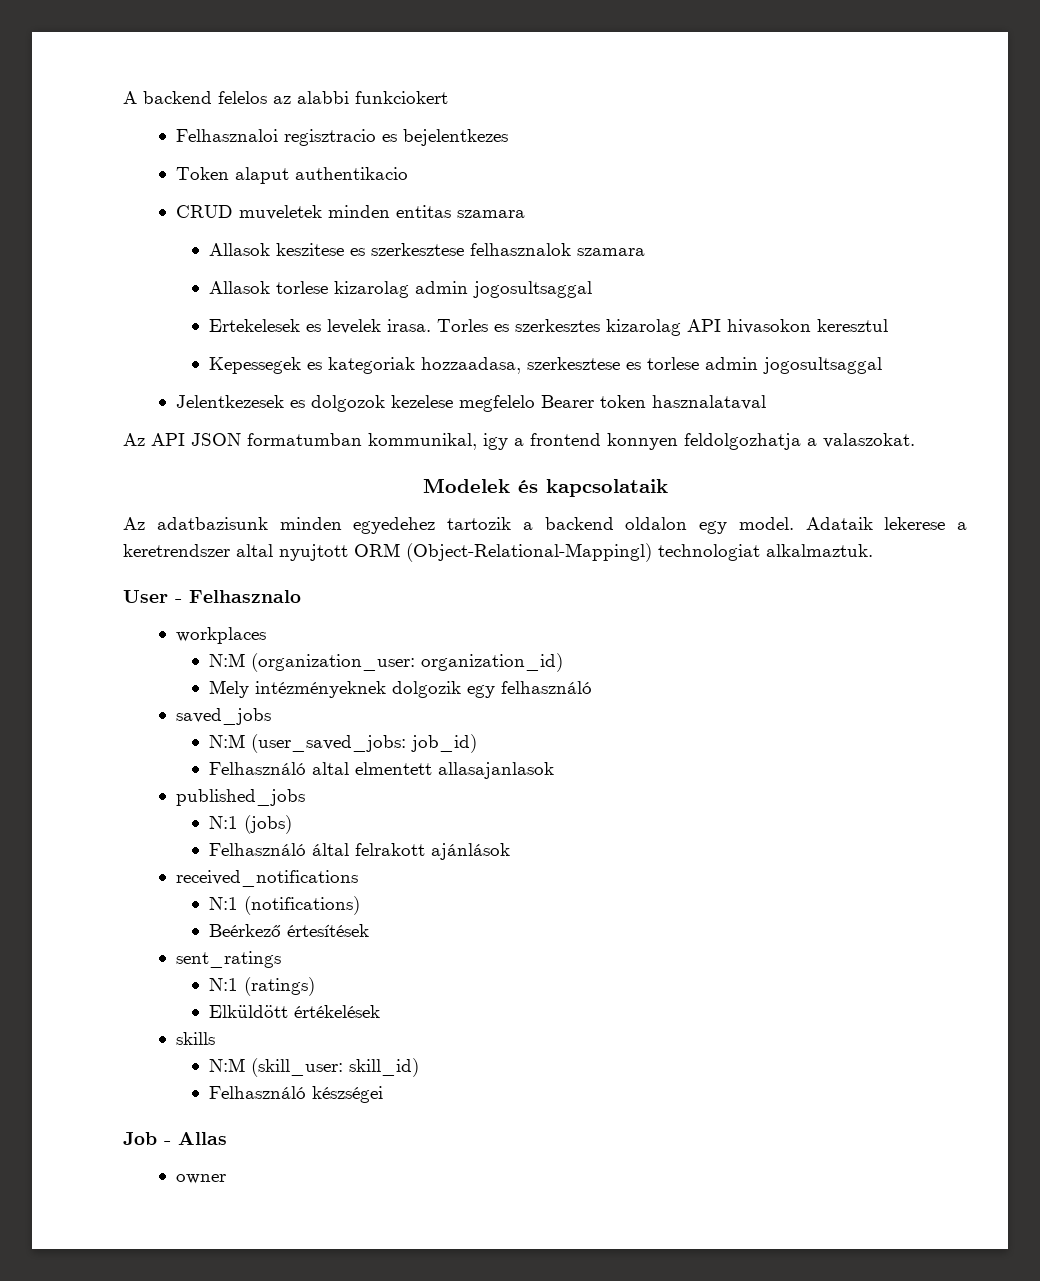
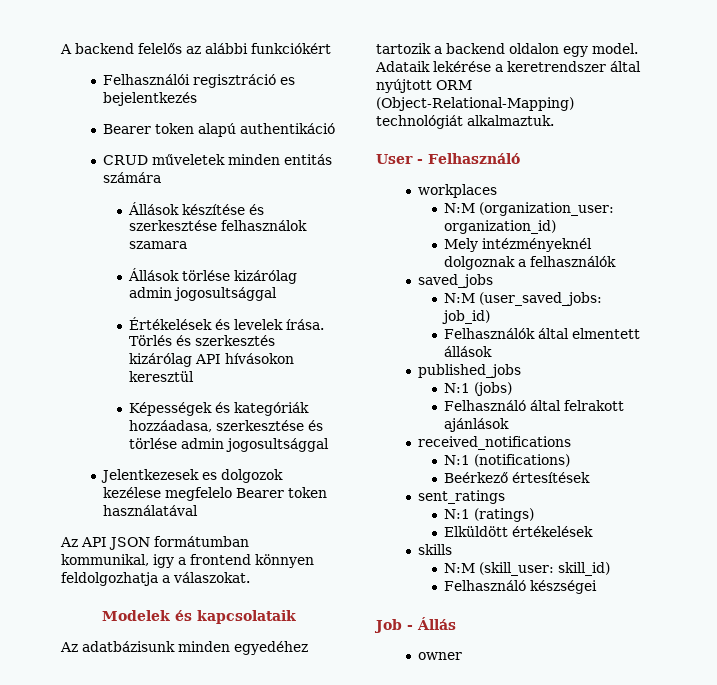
- A backend felelos az alabbi funkciokert
- Felhasznaloi regisztracio es bejelentkezes
- Token alaput authentikacio
- CRUD muveletek minden entitas szamara
- Allasok keszitese es szerkesztese felhasznalok szamara
- Allasok torlese kizarolag admin jogosultsaggal
- Ertekelesek es levelek irasa. Torles es szerkesztes kizarolag API hivasokon keresztul
- Kepessegek es kategoriak hozzaadasa, szerkesztese es torlese admin jogosultsaggal
+ A backend felelős az alábbi funkciókért
+ Felhasználói regisztráció es bejelentkezés
+ Bearer token alapú authentikáció
+ CRUD műveletek minden entitás számára
+ Állások készítése és szerkesztése felhasználok szamara
+ Állások törlése kizárólag admin jogosultsággal
+ Értékelések és levelek írása. Törlés és szerkesztés kizárólag API hívásokon keresztül
+ Képességek és kategóriák hozzáadasa, szerkesztése és törlése admin jogosultsággal
- Jelentkezesek es dolgozok kezelese megfelelo Bearer token hasznalataval
+ Jelentkezesek es dolgozok kezélese megfelelo Bearer token használatával
- Az API JSON formatumban kommunikal, igy a frontend konnyen feldolgozhatja a valaszokat.
+ Az API JSON formátumban kommunikal, igy a frontend könnyen feldolgozhatja a válaszokat.
- Az adatbazisunk minden egyedehez tartozik a backend oldalon egy model.
+ Az adatbázisunk minden egyedéhez tartozik a backend oldalon egy model.
- Adataik lekerese a keretrendszer altal nyujtott ORM (Object-Relational-Mappingl) technologiat alkalmaztuk.
+ Adataik lekérése a keretrendszer által nyújtott ORM (Object-Relational-Mapping) technológiát alkalmaztuk.
- User - Felhasznalo
+ User - Felhasználó
- Mely intézményeknek dolgozik egy felhasználó
+ Mely intézményeknél dolgoznak a felhasználók
- Felhasználó altal elmentett allasajanlasok
+ Felhasználók által elmentett állások
- Job - Allas
+ Job - Állás

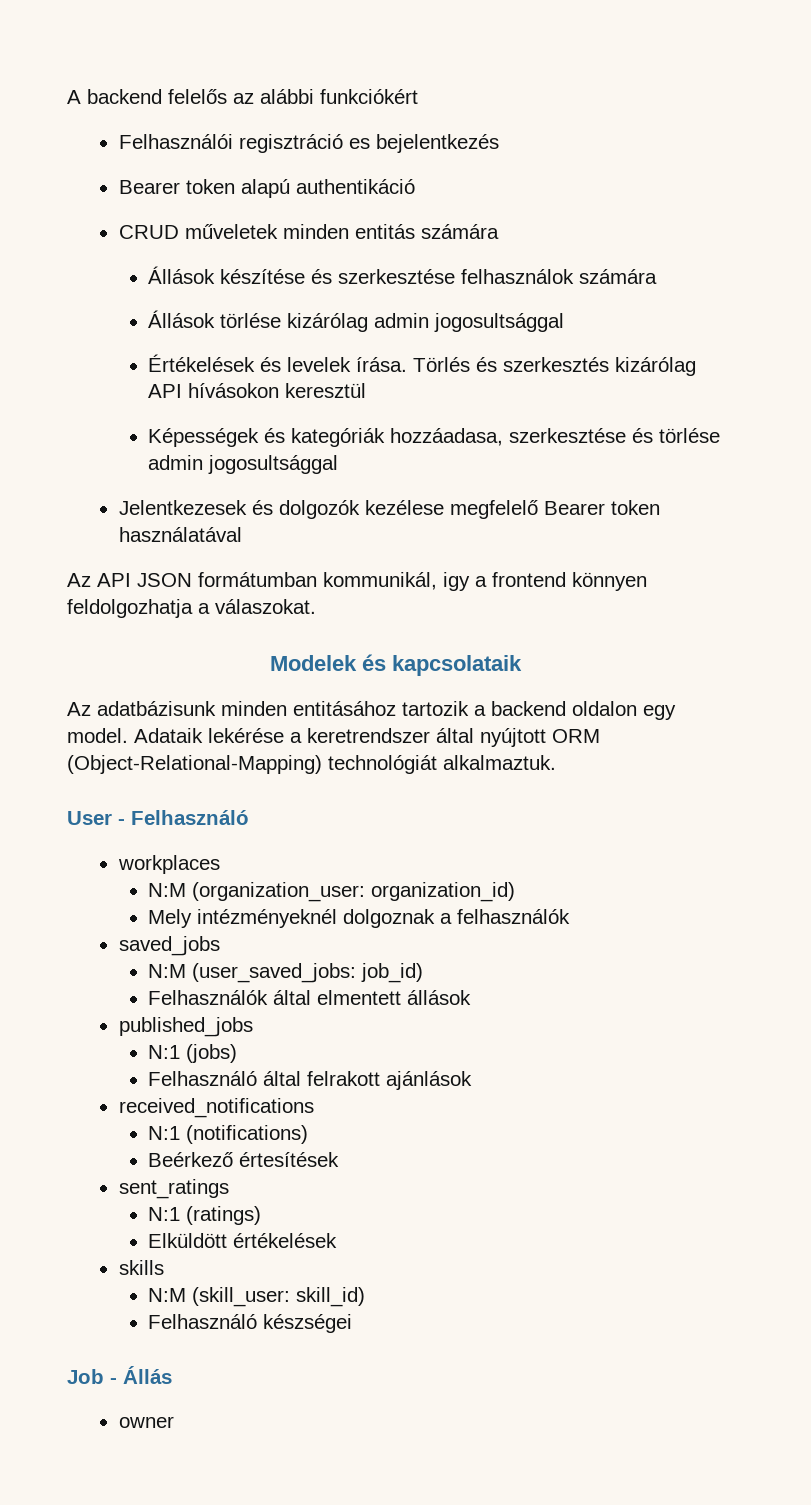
- Állások készítése és szerkesztése felhasználok szamara
+ Állások készítése és szerkesztése felhasználok számára
- Jelentkezesek es dolgozok kezélese megfelelo Bearer token használatával
+ Jelentkezesek és dolgozók kezélese megfelelő Bearer token használatával
- Az API JSON formátumban kommunikal, igy a frontend könnyen feldolgozhatja a válaszokat.
+ Az API JSON formátumban kommunikál, igy a frontend könnyen feldolgozhatja a válaszokat.
- Az adatbázisunk minden egyedéhez tartozik a backend oldalon egy model.
+ Az adatbázisunk minden entitásához tartozik a backend oldalon egy model.

